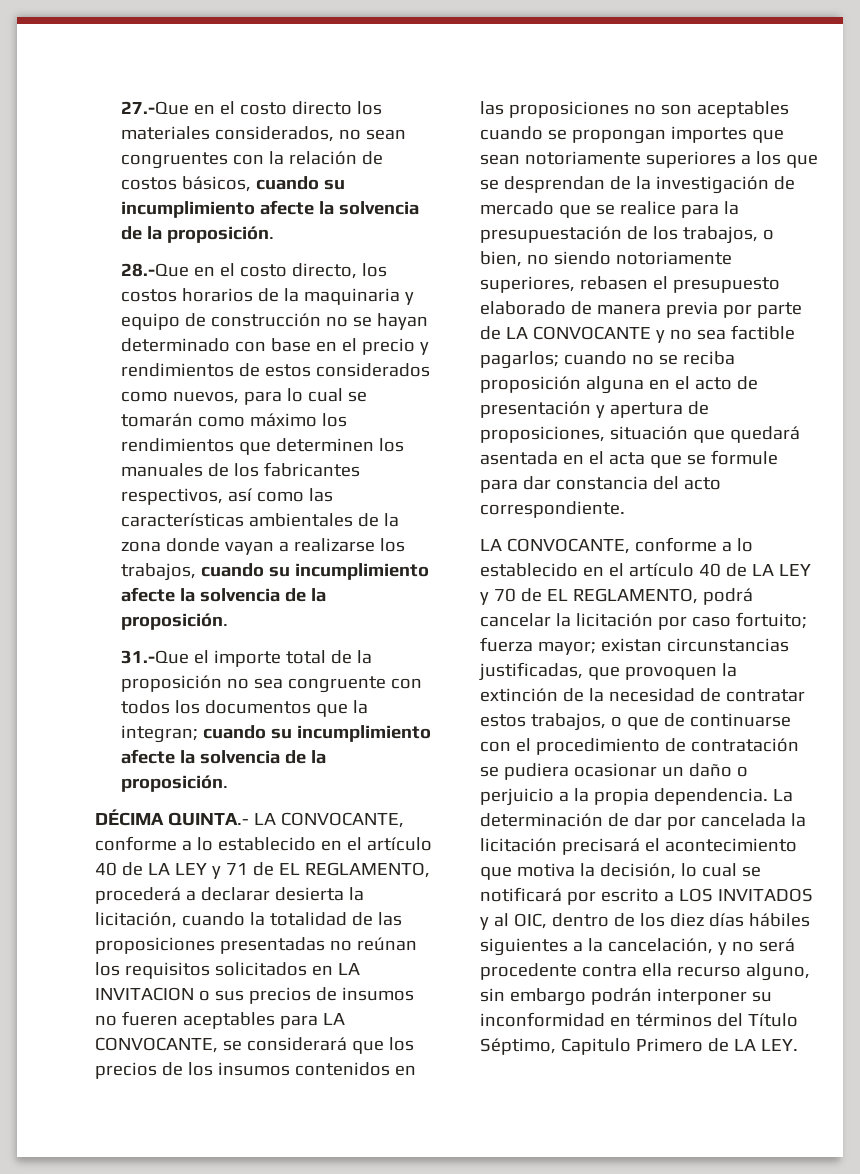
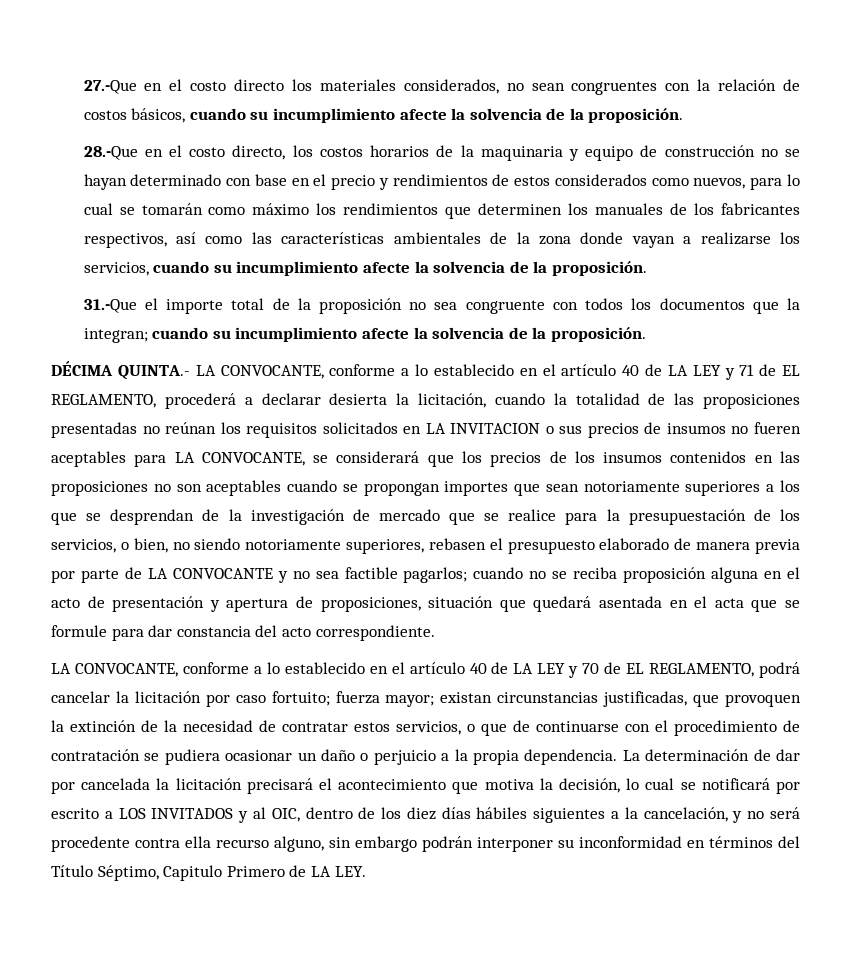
- 28.-Que en el costo directo, los costos horarios de la maquinaria y equipo de construcción no se hayan determinado con base en el precio y rendimientos de estos considerados como nuevos, para lo cual se tomarán como máximo los rendimientos que determinen los manuales de los fabricantes respectivos, así como las características ambientales de la zona donde vayan a realizarse los trabajos, cuando su incumplimiento afecte la solvencia de la proposición.
+ 28.-Que en el costo directo, los costos horarios de la maquinaria y equipo de construcción no se hayan determinado con base en el precio y rendimientos de estos considerados como nuevos, para lo cual se tomarán como máximo los rendimientos que determinen los manuales de los fabricantes respectivos, así como las características ambientales de la zona donde vayan a realizarse los servicios, cuando su incumplimiento afecte la solvencia de la proposición.
- DÉCIMA QUINTA.- LA CONVOCANTE, conforme a lo establecido en el artículo 40 de LA LEY y 71 de EL REGLAMENTO, procederá a declarar desierta la licitación, cuando la totalidad de las proposiciones presentadas no reúnan los requisitos solicitados en LA INVITACION o sus precios de insumos no fueren aceptables para LA CONVOCANTE, se considerará que los precios de los insumos contenidos en las proposiciones no son aceptables cuando se propongan importes que sean notoriamente superiores a los que se desprendan de la investigación de mercado que se realice para la presupuestación de los trabajos, o bien, no siendo notoriamente superiores, rebasen el presupuesto elaborado de manera previa por parte de LA CONVOCANTE y no sea factible pagarlos;
+ DÉCIMA QUINTA.- LA CONVOCANTE, conforme a lo establecido en el artículo 40 de LA LEY y 71 de EL REGLAMENTO, procederá a declarar desierta la licitación, cuando la totalidad de las proposiciones presentadas no reúnan los requisitos solicitados en LA INVITACION o sus precios de insumos no fueren aceptables para LA CONVOCANTE, se considerará que los precios de los insumos contenidos en las proposiciones no son aceptables cuando se propongan importes que sean notoriamente superiores a los que se desprendan de la investigación de mercado que se realice para la presupuestación de los servicios, o bien, no siendo notoriamente superiores, rebasen el presupuesto elaborado de manera previa por parte de LA CONVOCANTE y no sea factible pagarlos;
- LA CONVOCANTE, conforme a lo establecido en el artículo 40 de LA LEY y 70 de EL REGLAMENTO, podrá cancelar la licitación por caso fortuito; fuerza mayor; existan circunstancias justificadas, que provoquen la extinción de la necesidad de contratar estos trabajos, o que de continuarse con el procedimiento de contratación se pudiera ocasionar un daño o perjuicio a la propia dependencia.
+ LA CONVOCANTE, conforme a lo establecido en el artículo 40 de LA LEY y 70 de EL REGLAMENTO, podrá cancelar la licitación por caso fortuito; fuerza mayor; existan circunstancias justificadas, que provoquen la extinción de la necesidad de contratar estos servicios, o que de continuarse con el procedimiento de contratación se pudiera ocasionar un daño o perjuicio a la propia dependencia.

